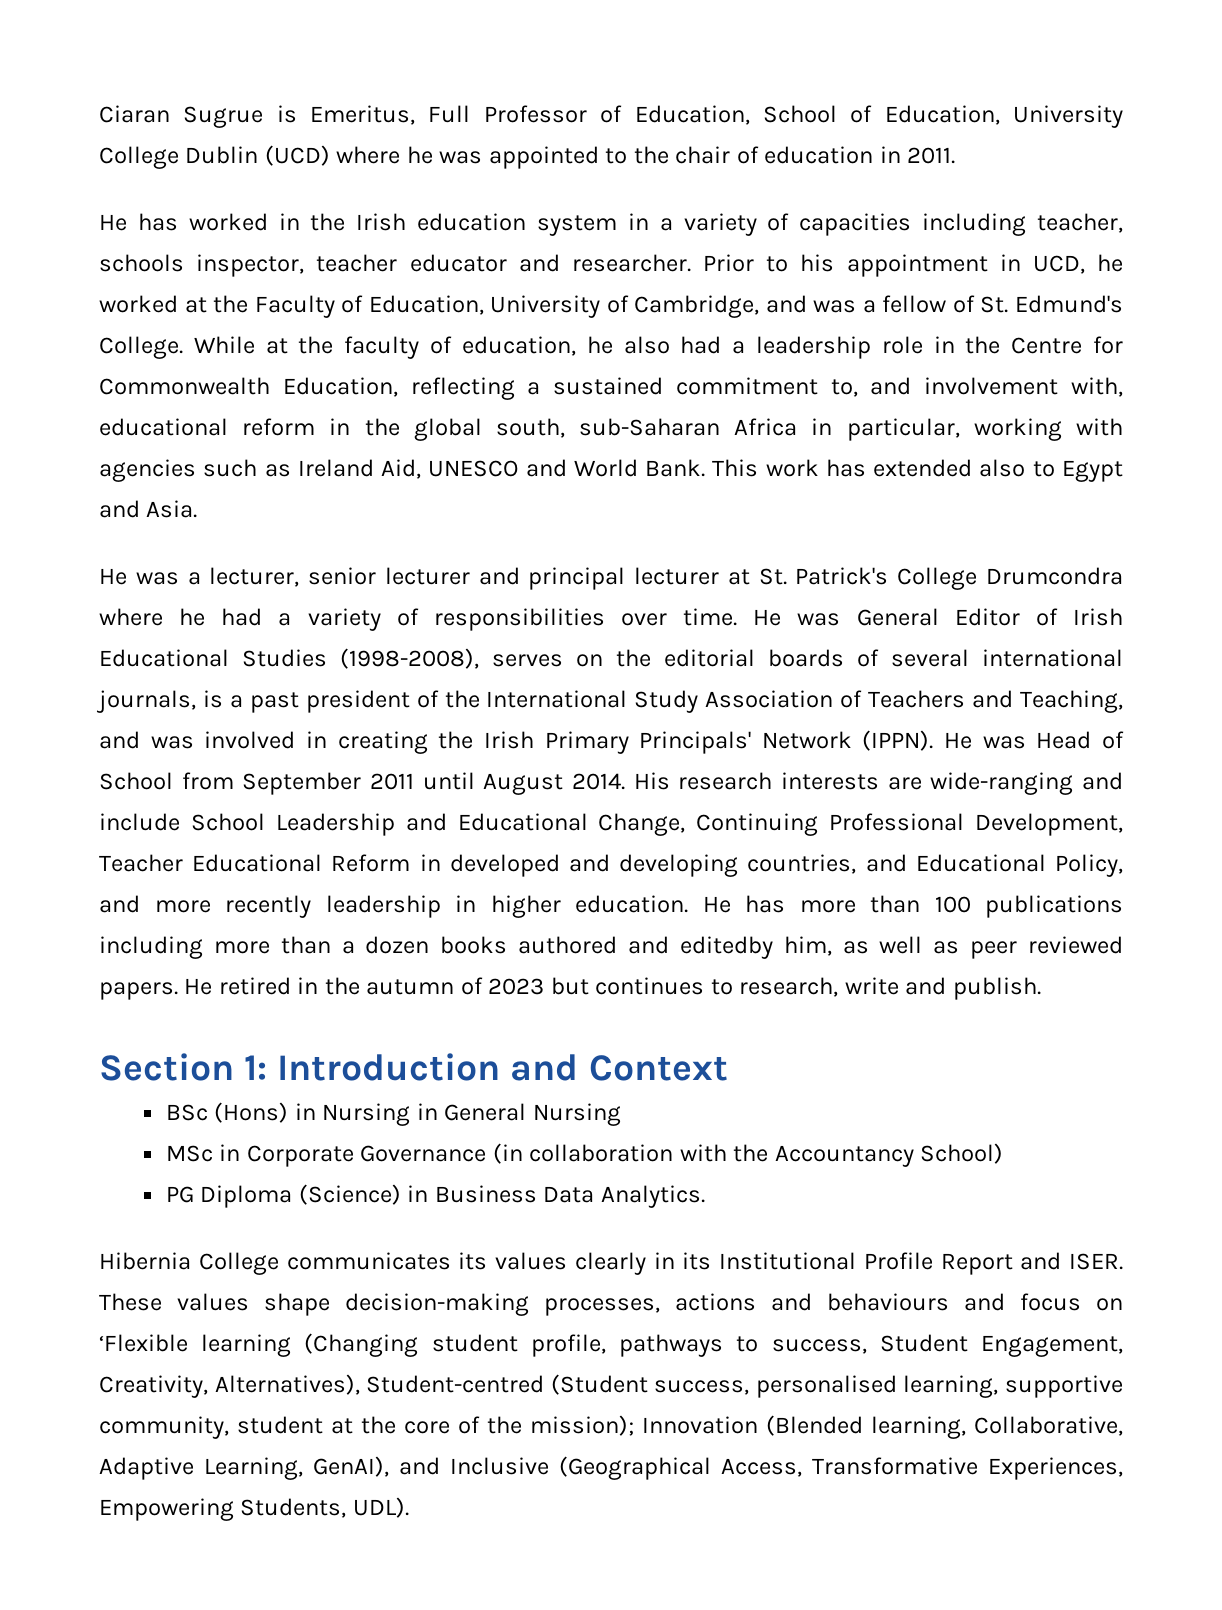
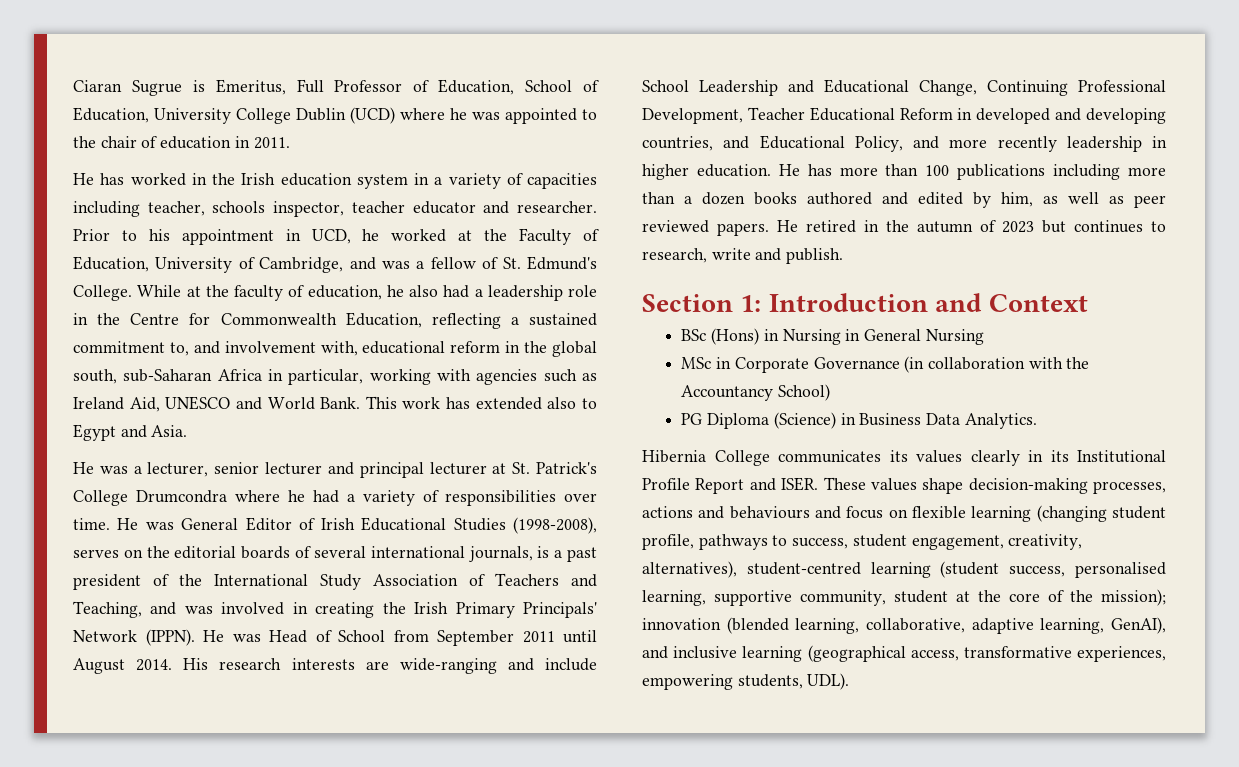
- He has more than 100 publications including more than a dozen books authored and editedby him, as well as peer reviewed papers.
+ He has more than 100 publications including more than a dozen books authored and edited by him, as well as peer reviewed papers.
- These values shape decision-making processes, actions and behaviours and focus on ‘Flexible learning (Changing student profile, pathways to success, Student Engagement, Creativity, Alternatives), Student-centred (Student success, personalised learning, supportive community, student at the core of the mission); Innovation (Blended learning, Collaborative, Adaptive Learning, GenAI), and Inclusive (Geographical Access, Transformative Experiences, Empowering Students, UDL).
+ These values shape decision-making processes, actions and behaviours and focus on flexible learning (changing student profile, pathways to success, student engagement, creativity, alternatives), student-centred learning (student success, personalised learning, supportive community, student at the core of the mission); innovation (blended learning, collaborative, adaptive learning, GenAI), and inclusive learning (geographical access, transformative experiences, empowering students, UDL).

